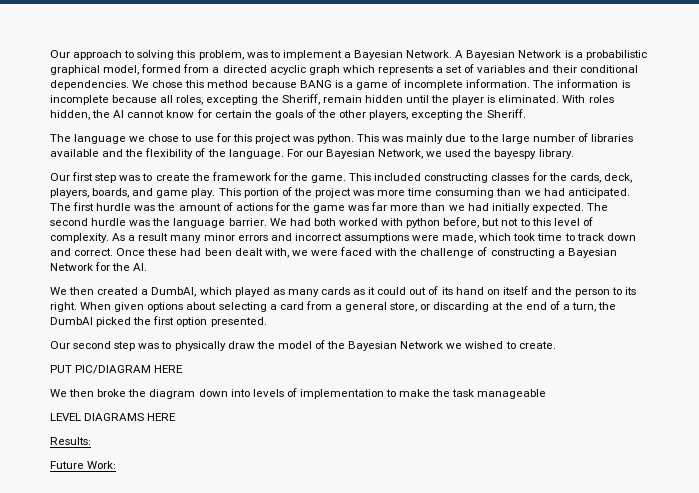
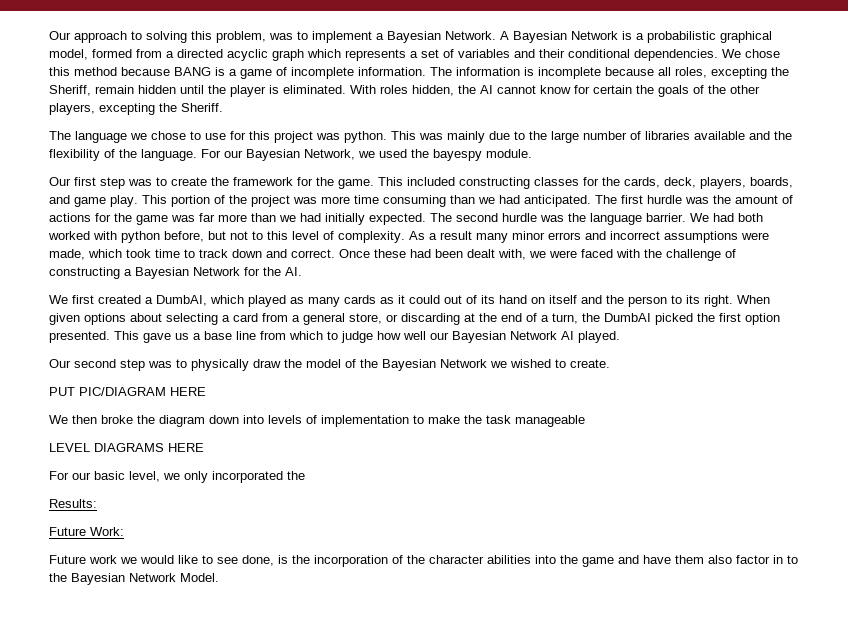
- For our Bayesian Network, we used the bayespy library.
+ For our Bayesian Network, we used the bayespy module.
- We then created a DumbAI, which played as many cards as it could out of its hand on itself and the person to its right.
+ We first created a DumbAI, which played as many cards as it could out of its hand on itself and the person to its right.
+ This gave us a base line from which to judge how well our Bayesian Network AI played.
+ For our basic level, we only incorporated the
  Results:
  Future Work:
+ Future work we would like to see done, is the incorporation of the character abilities into the game and have them also factor in to the Bayesian Network Model.

